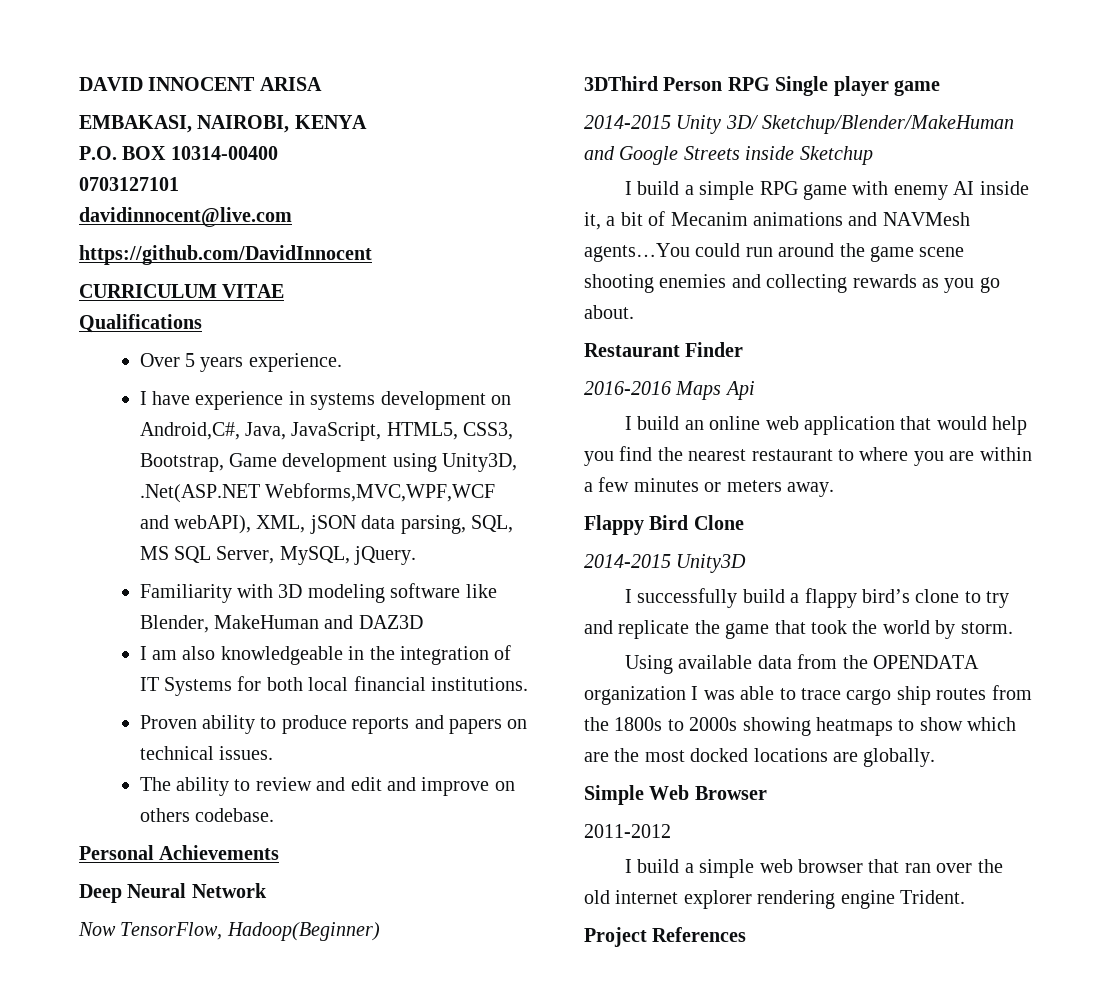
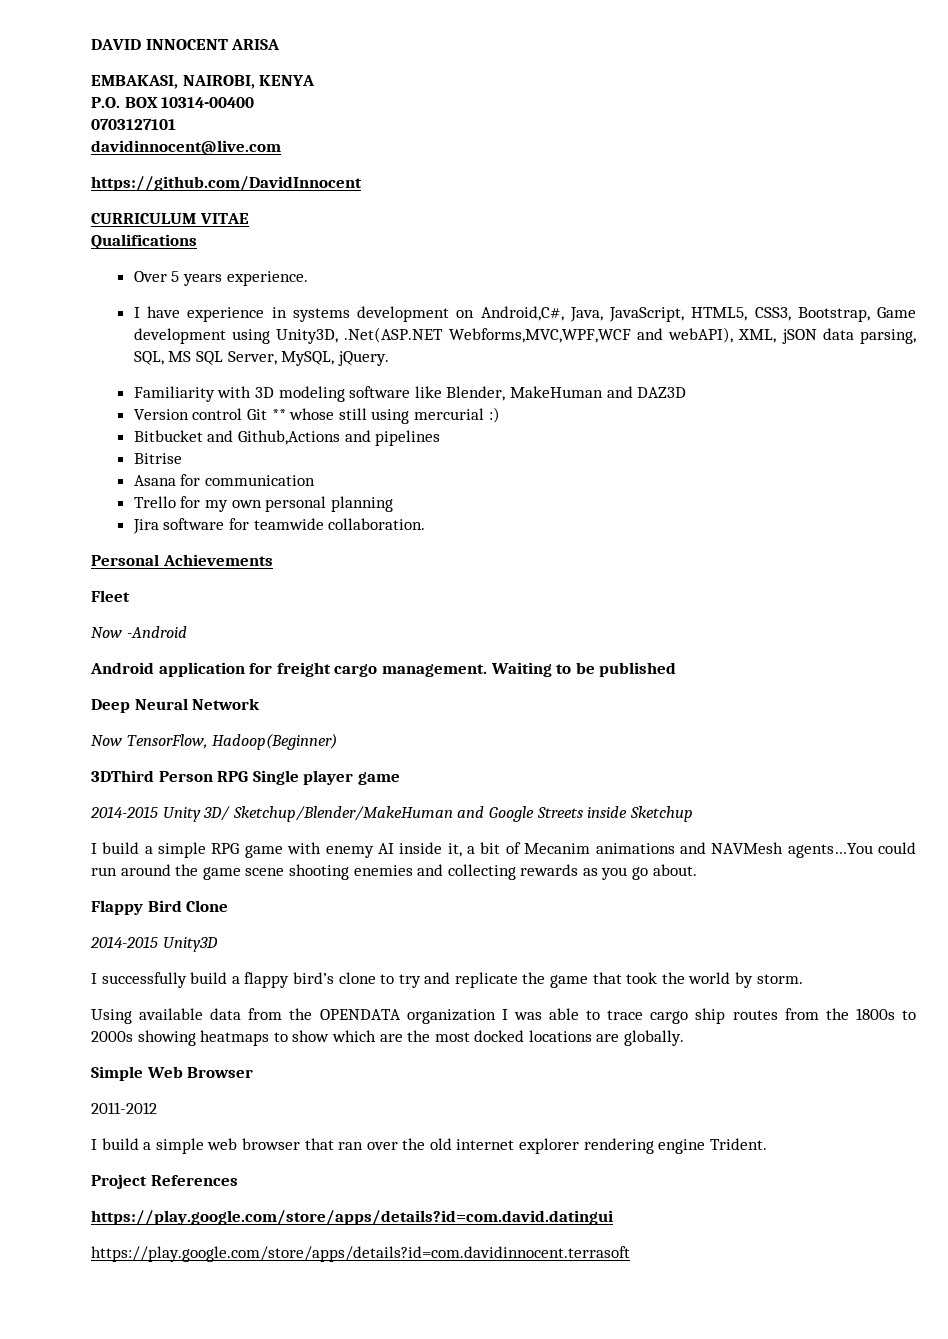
- I am also knowledgeable in the integration of IT Systems for both local financial institutions.
- Proven ability to produce reports and papers on technical issues.
- The ability to review and edit and improve on others codebase.
+ Version control Git ** whose still using mercurial :)
+ Bitbucket and Github,Actions and pipelines
+ Bitrise
+ Asana for communication
+ Trello for my own personal planning
+ Jira software for teamwide collaboration.
  Personal Achievements
+ Fleet
+ Now -Android
+ Android application for freight cargo management. Waiting to be published
- Restaurant Finder
- 2016-2016 Maps Api
- I build an online web application that would help you find the nearest restaurant to where you are within a few minutes or meters away.
+ https://play.google.com/store/apps/details?id=com.david.datingui
+ https://play.google.com/store/apps/details?id=com.davidinnocent.terrasoft

